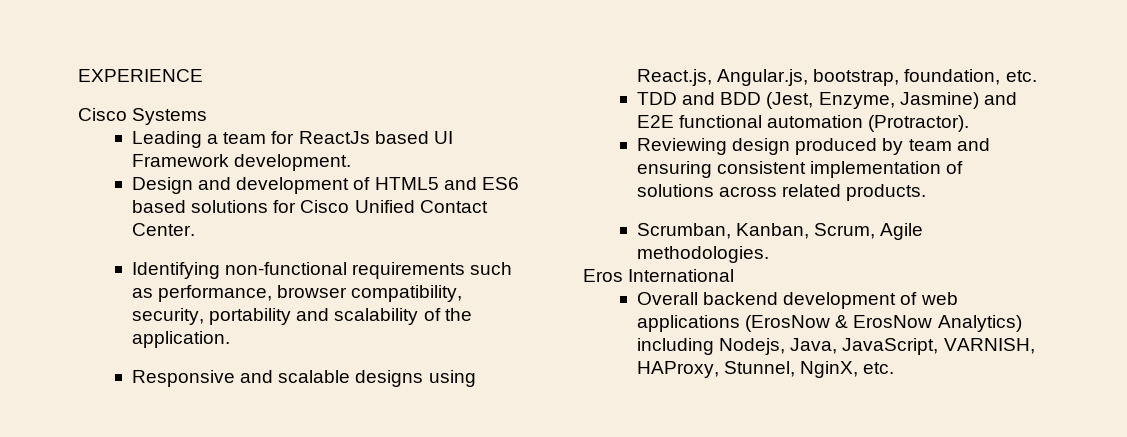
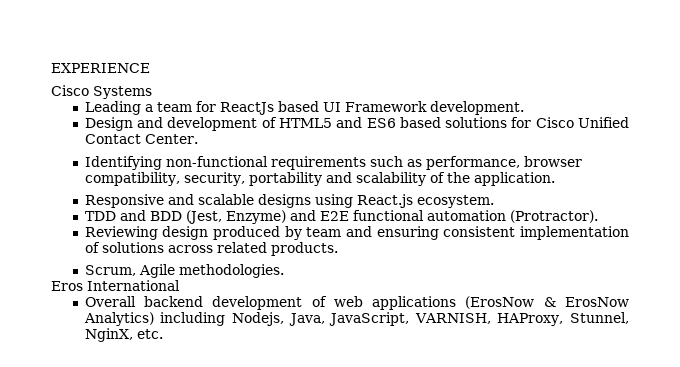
- Responsive and scalable designs using React.js, Angular.js, bootstrap, foundation, etc.
+ Responsive and scalable designs using React.js ecosystem.
- TDD and BDD (Jest, Enzyme, Jasmine) and E2E functional automation (Protractor).
+ TDD and BDD (Jest, Enzyme) and E2E functional automation (Protractor).
- Scrumban, Kanban, Scrum, Agile methodologies.
+ Scrum, Agile methodologies.

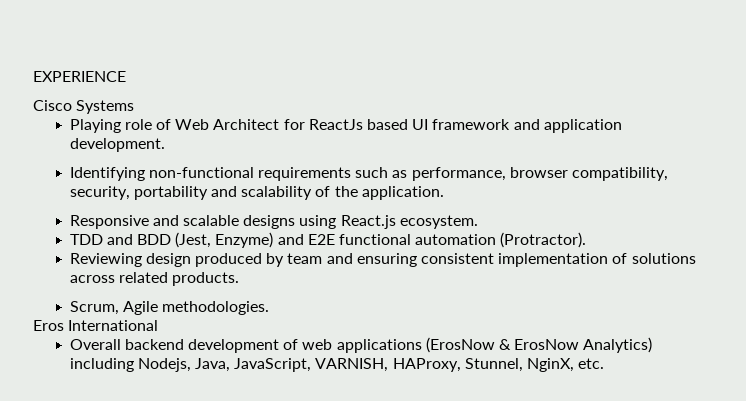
- Leading a team for ReactJs based UI Framework development.
- Design and development of HTML5 and ES6 based solutions for Cisco Unified Contact Center.
+ Playing role of Web Architect for ReactJs based UI framework and application development.

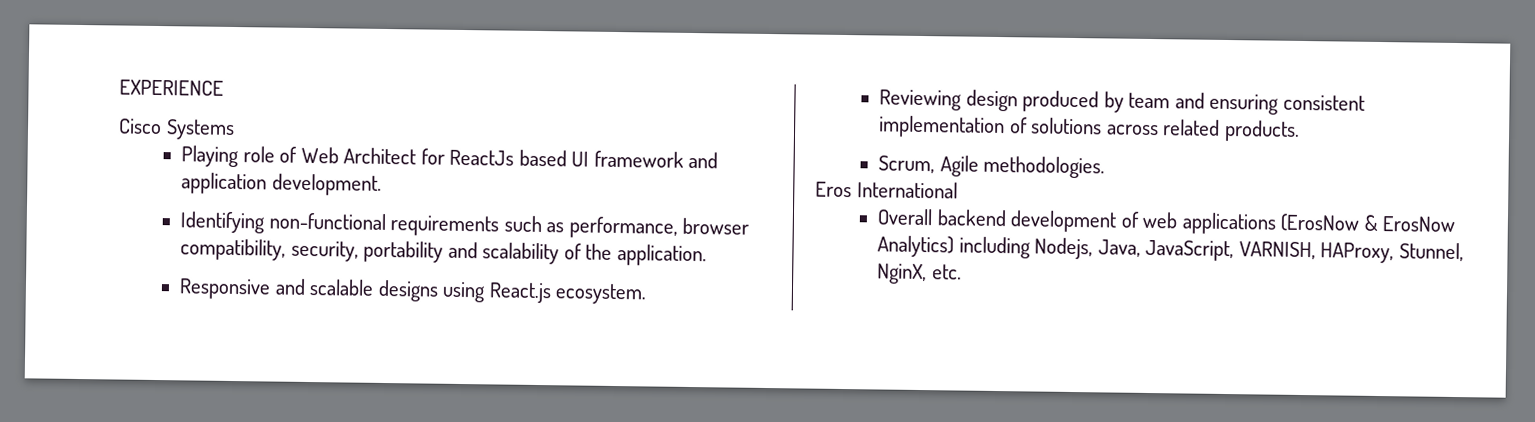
- TDD and BDD (Jest, Enzyme) and E2E functional automation (Protractor).

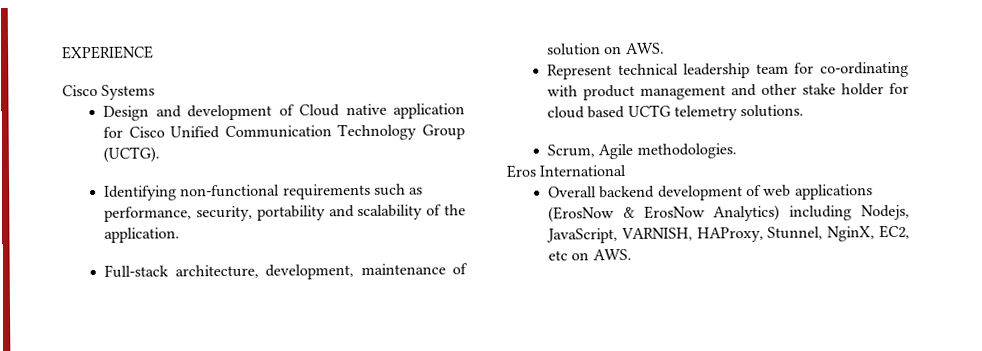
- Playing role of Web Architect for ReactJs based UI framework and application development.
+ Design and development of Cloud native application for Cisco Unified Communication Technology Group (UCTG).
- Identifying non-functional requirements such as performance, browser compatibility, security, portability and scalability of the application.
+ Identifying non-functional requirements such as performance, security, portability and scalability of the application.
- Responsive and scalable designs using React.js ecosystem.
- Reviewing design produced by team and ensuring consistent implementation of solutions across related products.
+ Full-stack architecture, development, maintenance of solution on AWS.
+ Represent technical leadership team for co-ordinating with product management and other stake holder for cloud based UCTG telemetry solutions.
- Overall backend development of web applications (ErosNow & ErosNow Analytics) including Nodejs, Java, JavaScript, VARNISH, HAProxy, Stunnel, NginX, etc.
+ Overall backend development of web applications (ErosNow & ErosNow Analytics) including Nodejs, JavaScript, VARNISH, HAProxy, Stunnel, NginX, EC2, etc on AWS.

